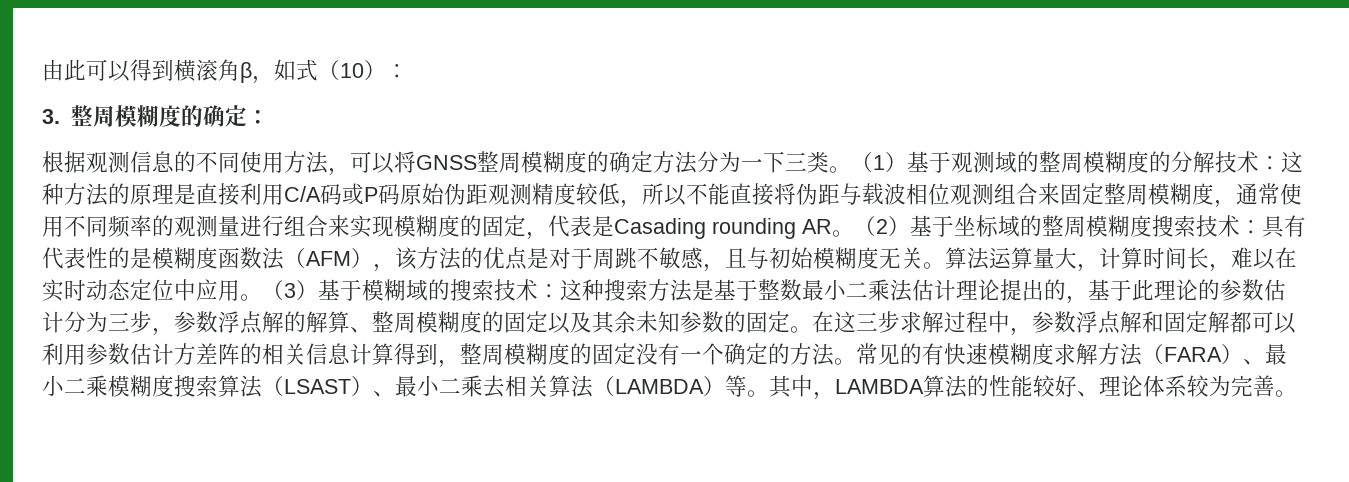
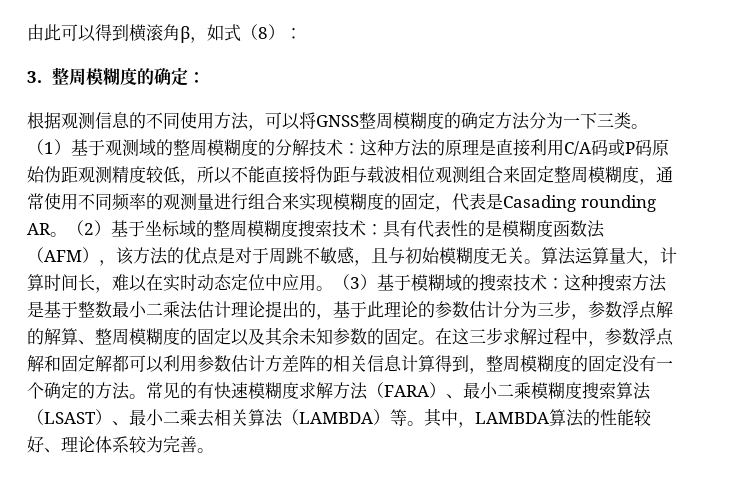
- 由此可以得到横滚角β，如式（10）：
+ 由此可以得到横滚角β，如式（8）：

